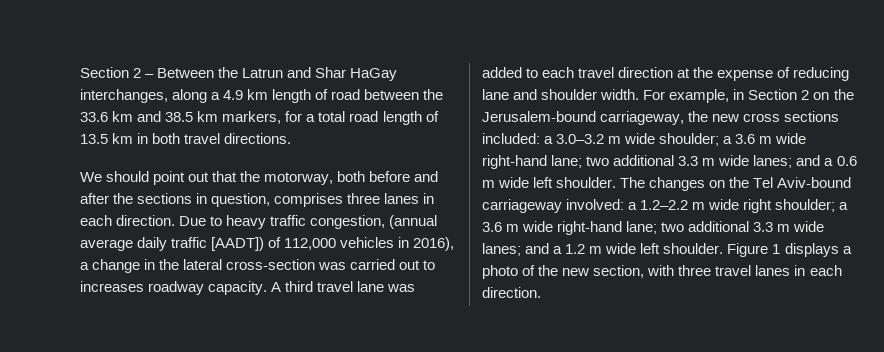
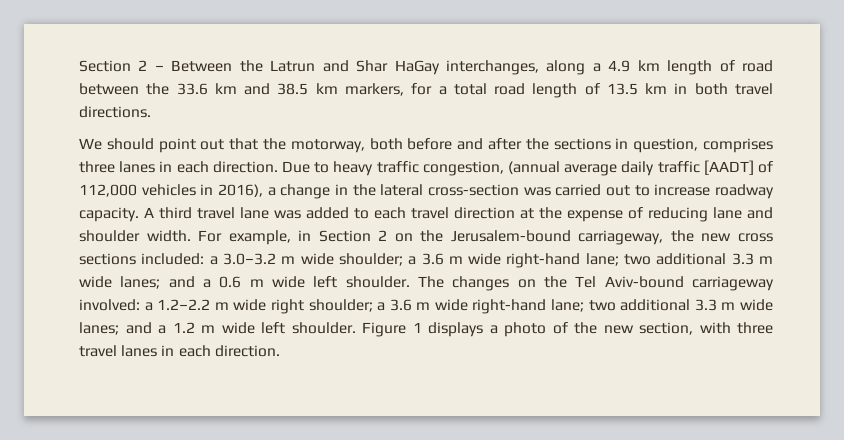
- Due to heavy traffic congestion, (annual average daily traffic [AADT]) of 112,000 vehicles in 2016), a change in the lateral cross-section was carried out to increases roadway capacity.
+ Due to heavy traffic congestion, (annual average daily traffic [AADT] of 112,000 vehicles in 2016), a change in the lateral cross-section was carried out to increase roadway capacity.

